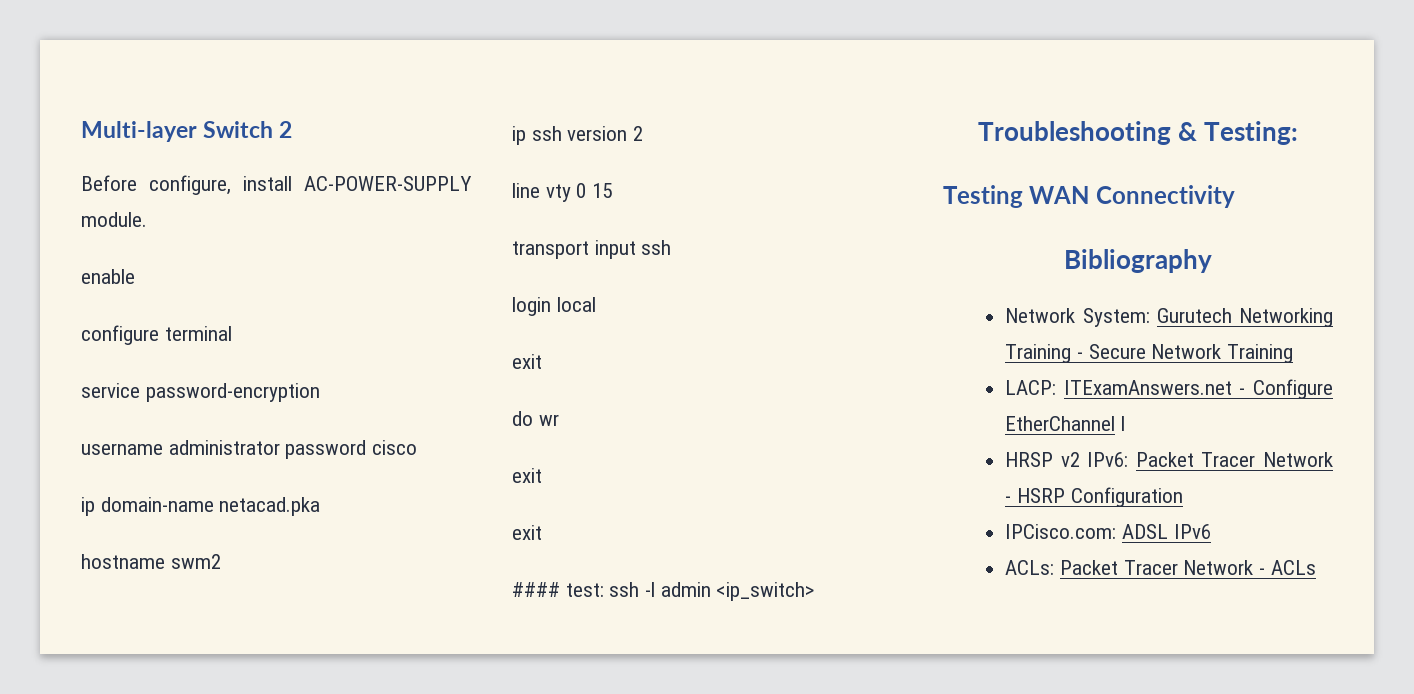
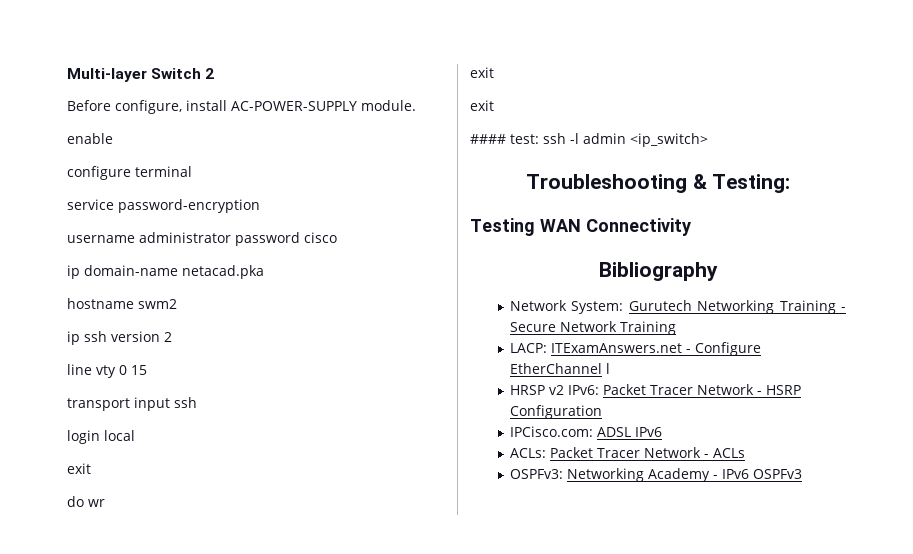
+ OSPFv3: Networking Academy - IPv6 OSPFv3

